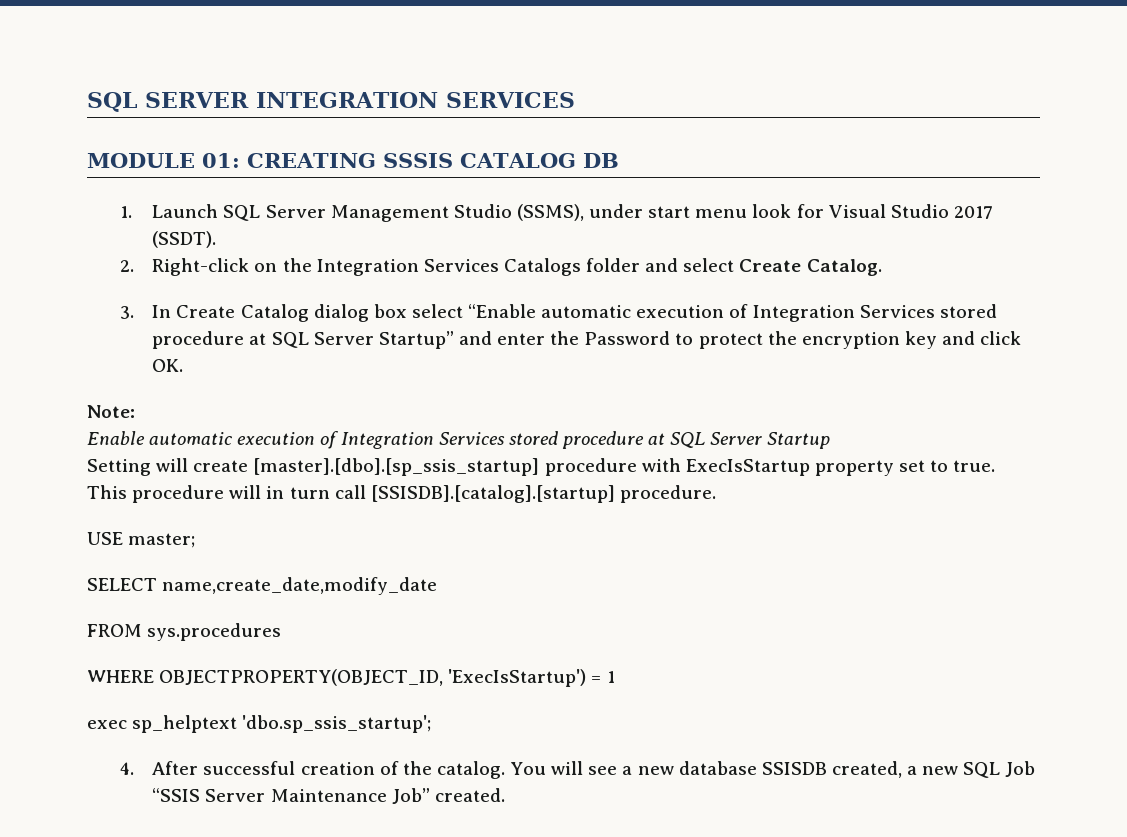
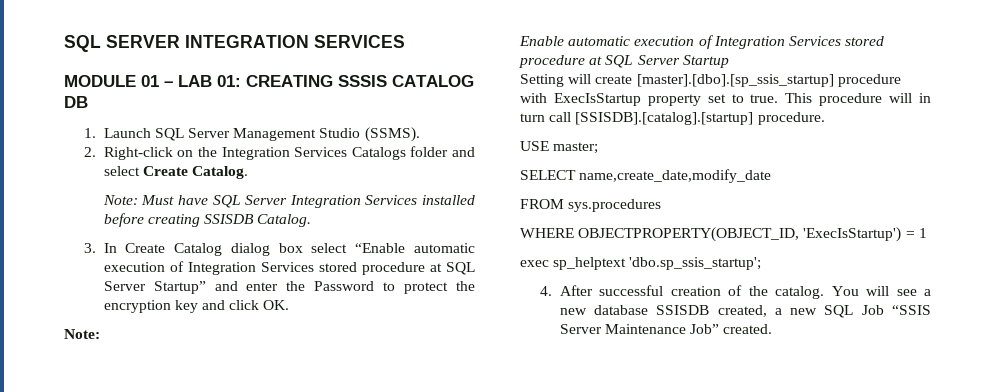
- MODULE 01: CREATING SSSIS CATALOG DB
+ MODULE 01 – LAB 01: CREATING SSSIS CATALOG DB
- 1. Launch SQL Server Management Studio (SSMS), under start menu look for Visual Studio 2017 (SSDT).
+ 1. Launch SQL Server Management Studio (SSMS).
+ Note: Must have SQL Server Integration Services installed before creating SSISDB Catalog.

